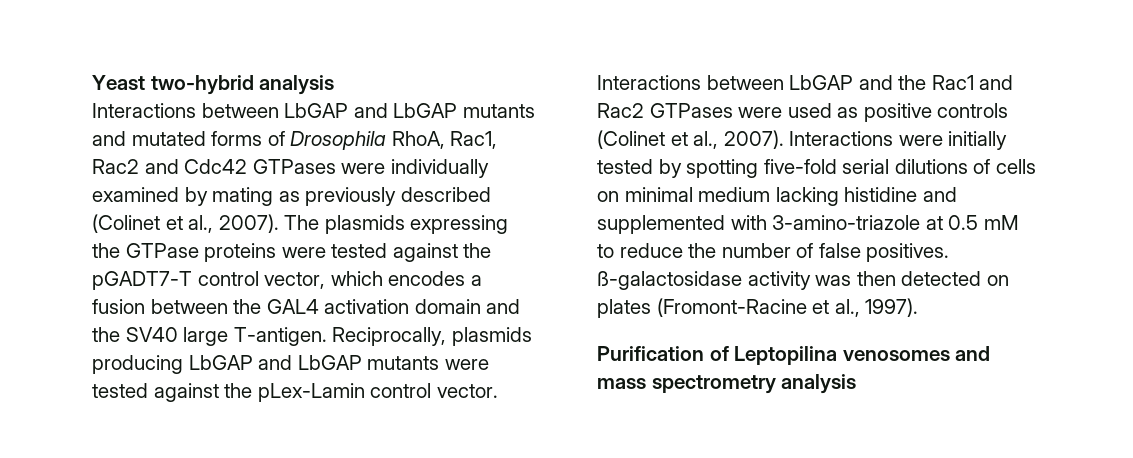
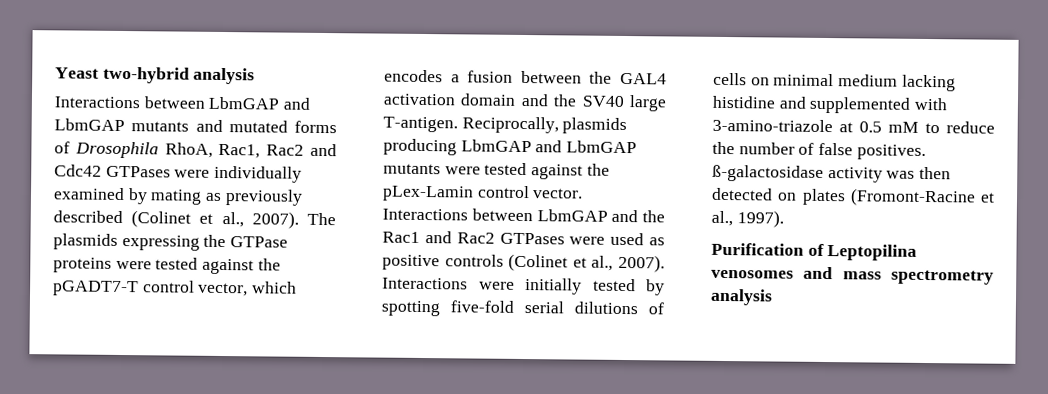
- Interactions between LbGAP and LbGAP mutants and mutated forms of Drosophila RhoA, Rac1, Rac2 and Cdc42 GTPases were individually examined by mating as previously described (Colinet et al., 2007).
+ Interactions between LbmGAP and LbmGAP mutants and mutated forms of Drosophila RhoA, Rac1, Rac2 and Cdc42 GTPases were individually examined by mating as previously described (Colinet et al., 2007).
- Reciprocally, plasmids producing LbGAP and LbGAP mutants were tested against the pLex-Lamin control vector.
+ Reciprocally, plasmids producing LbmGAP and LbmGAP mutants were tested against the pLex-Lamin control vector.
- Interactions between LbGAP and the Rac1 and Rac2 GTPases were used as positive controls (Colinet et al., 2007).
+ Interactions between LbmGAP and the Rac1 and Rac2 GTPases were used as positive controls (Colinet et al., 2007).

